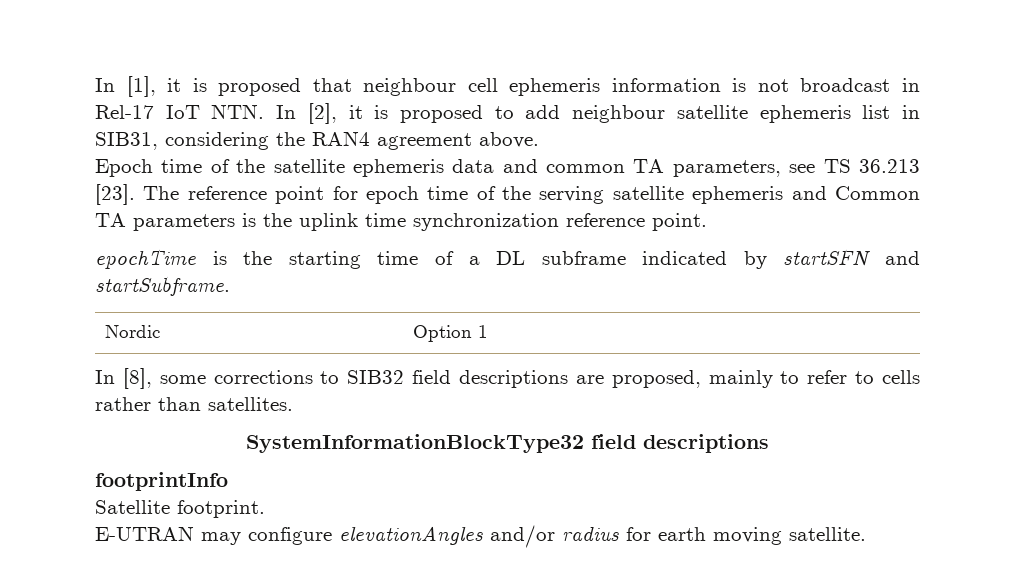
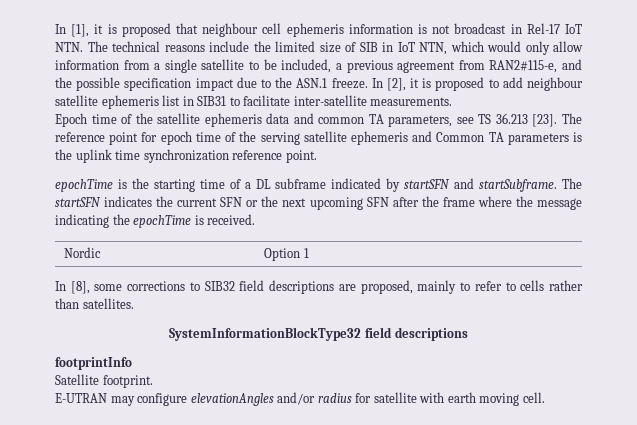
- In [1], it is proposed that neighbour cell ephemeris information is not broadcast in Rel-17 IoT NTN. In [2], it is proposed to add neighbour satellite ephemeris list in SIB31, considering the RAN4 agreement above.
+ In [1], it is proposed that neighbour cell ephemeris information is not broadcast in Rel-17 IoT NTN. The technical reasons include the limited size of SIB in IoT NTN, which would only allow information from a single satellite to be included, a previous agreement from RAN2#115-e, and the possible specification impact due to the ASN.1 freeze. In [2], it is proposed to add neighbour satellite ephemeris list in SIB31 to facilitate inter-satellite measurements.
+ The startSFN indicates the current SFN or the next upcoming SFN after the frame where the message indicating the epochTime is received.
- E-UTRAN may configure elevationAngles and/or radius for earth moving satellite.
+ E-UTRAN may configure elevationAngles and/or radius for satellite with earth moving cell.

